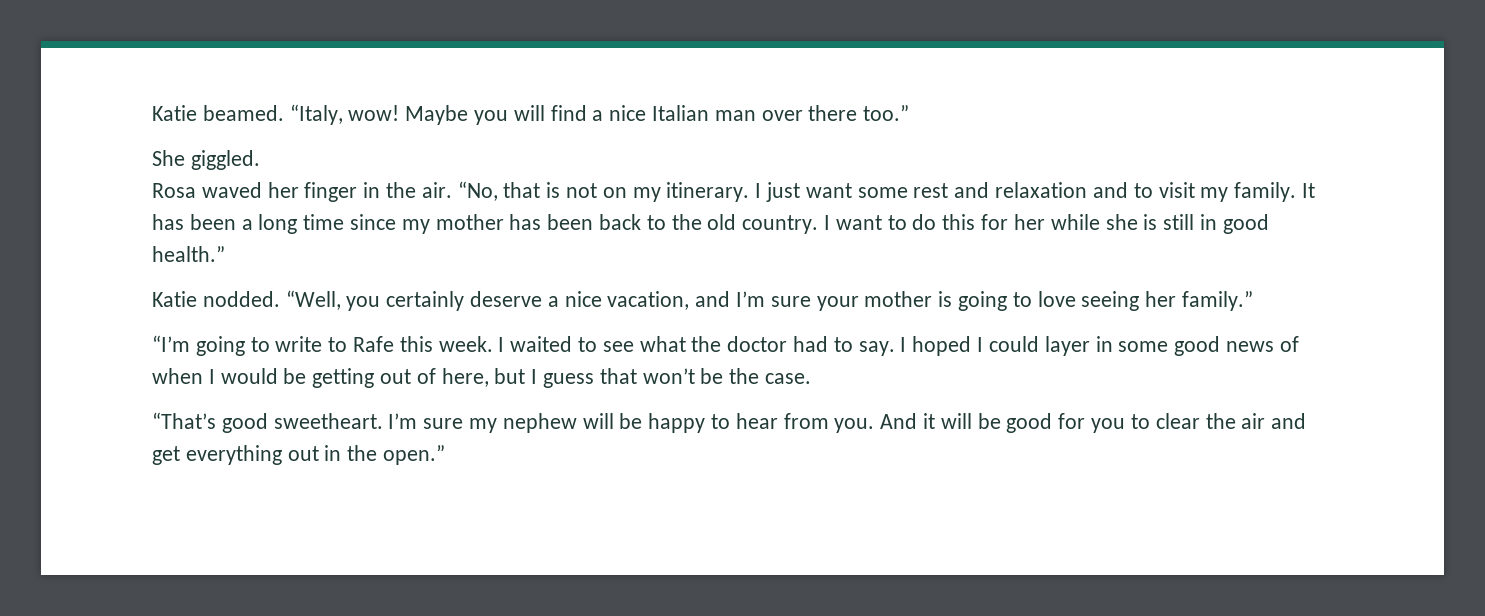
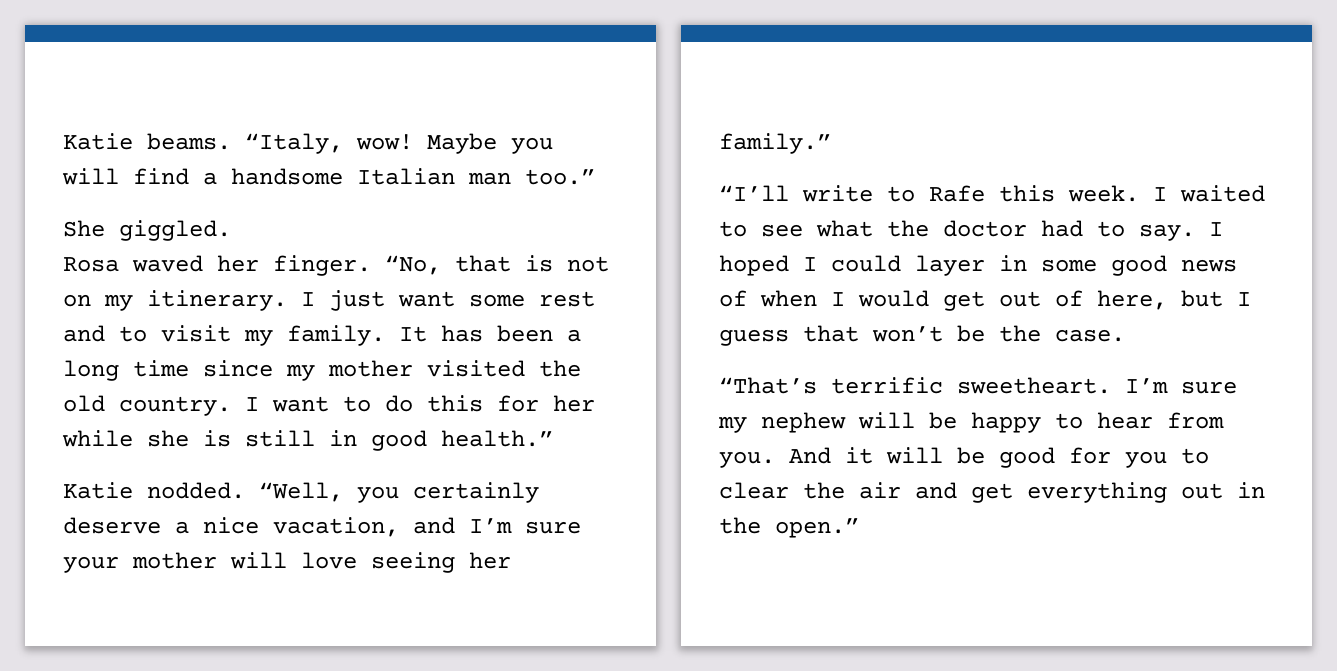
- Katie beamed.
+ Katie beams.
- Maybe you will find a nice Italian man over there too.”
+ Maybe you will find a handsome Italian man too.”
- Rosa waved her finger in the air.
+ Rosa waved her finger.
- I just want some rest and relaxation and to visit my family.
+ I just want some rest and to visit my family.
- It has been a long time since my mother has been back to the old country.
+ It has been a long time since my mother visited the old country.
- “Well, you certainly deserve a nice vacation, and I’m sure your mother is going to love seeing her family.”
+ “Well, you certainly deserve a nice vacation, and I’m sure your mother will love seeing her family.”
- “I’m going to write to Rafe this week.
+ “I’ll write to Rafe this week.
- I hoped I could layer in some good news of when I would be getting out of here, but I guess that won’t be the case.
+ I hoped I could layer in some good news of when I would get out of here, but I guess that won’t be the case.
- “That’s good sweetheart.
+ “That’s terrific sweetheart.

